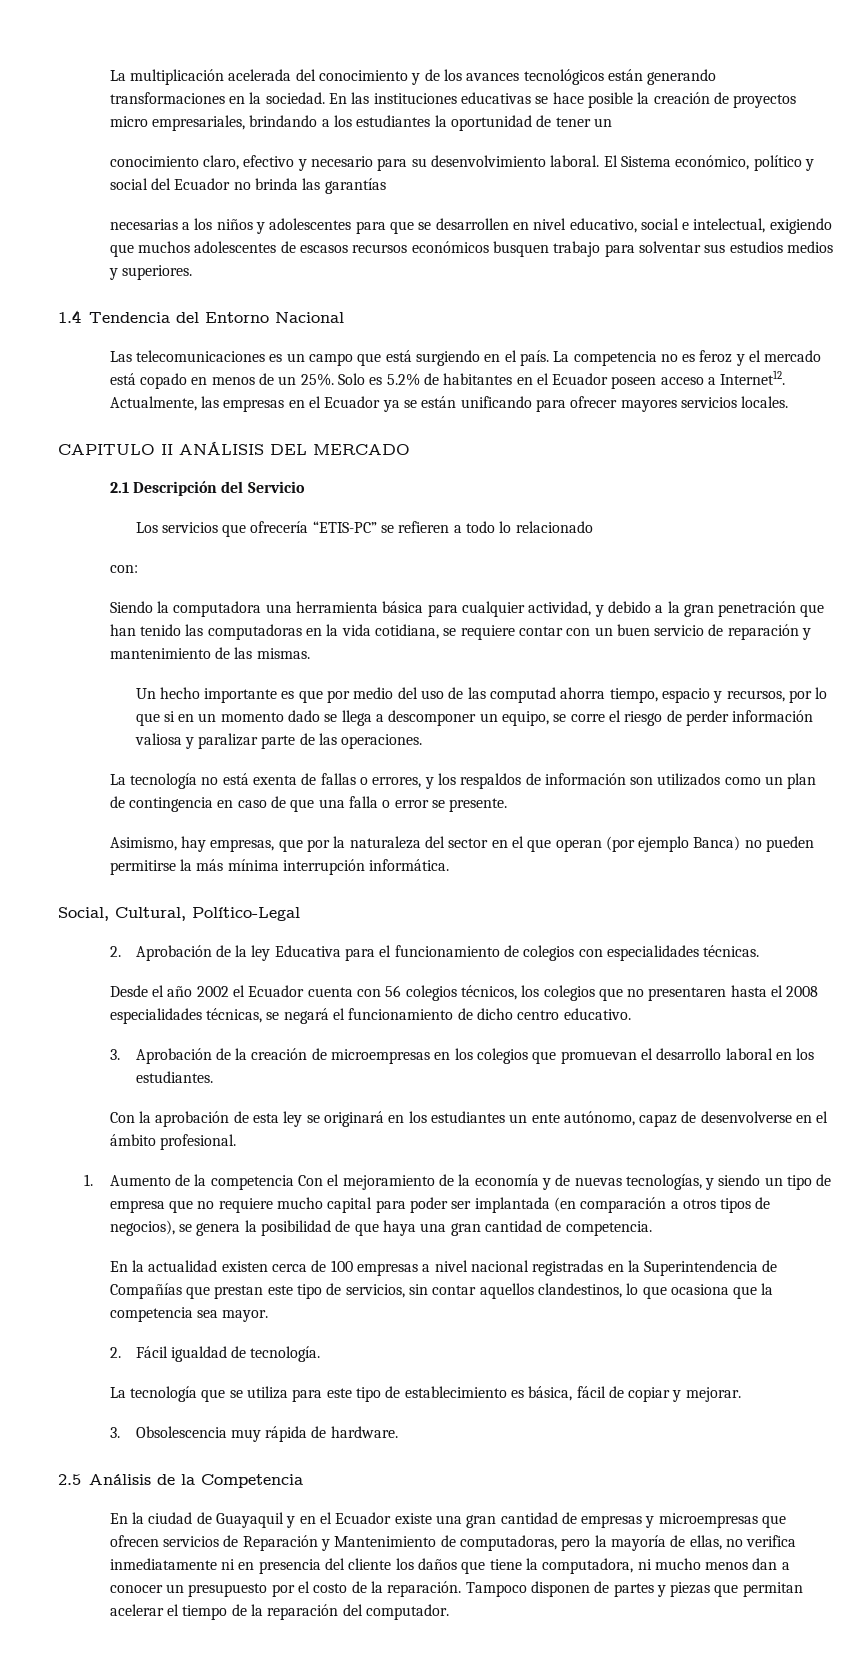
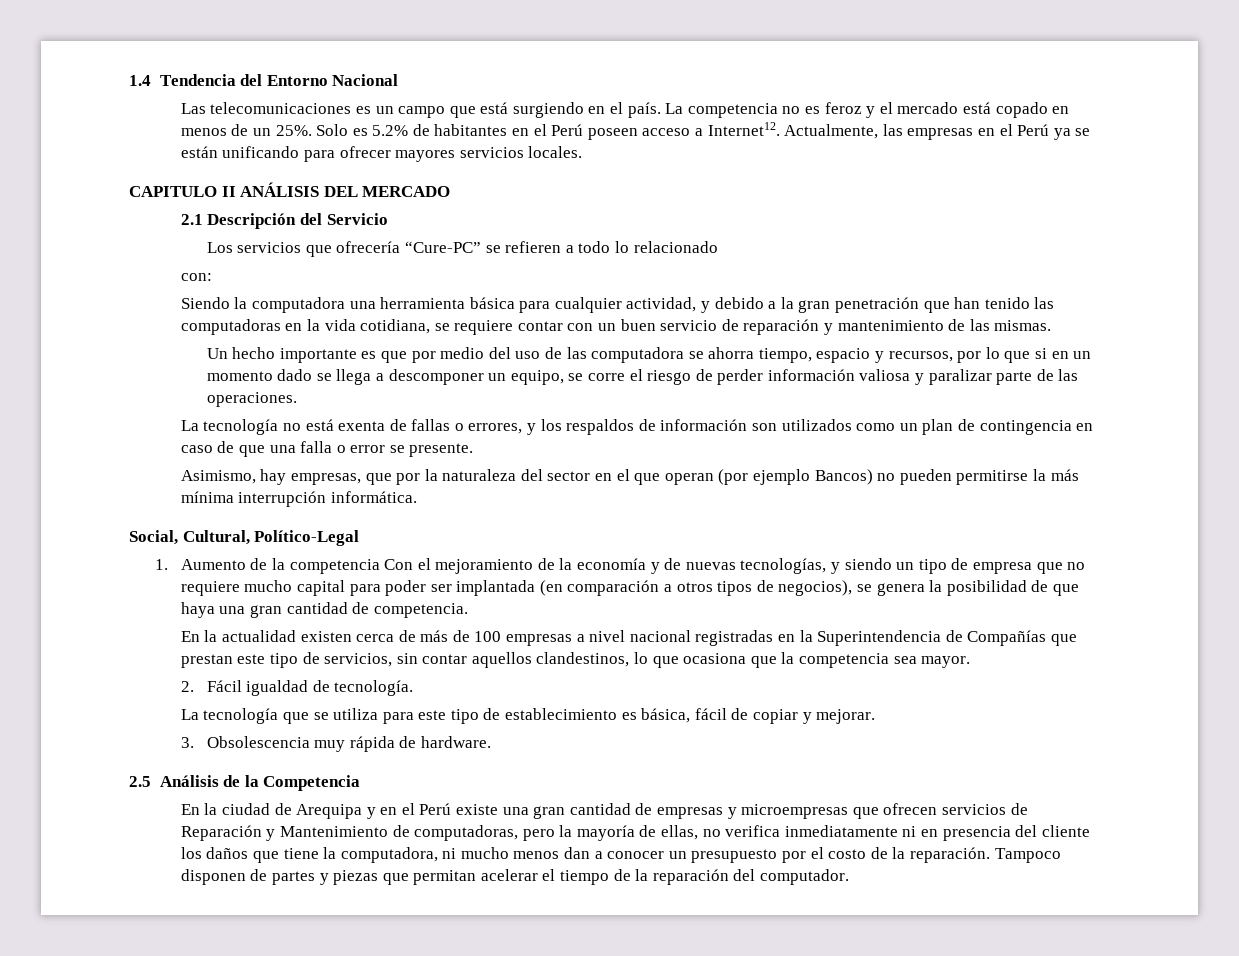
- La multiplicación acelerada del conocimiento y de los avances tecnológicos están generando transformaciones en la sociedad. En las instituciones educativas se hace posible la creación de proyectos micro empresariales, brindando a los estudiantes la oportunidad de tener un
- conocimiento claro, efectivo y necesario para su desenvolvimiento laboral. El Sistema económico, político y social del Ecuador no brinda las garantías
- necesarias a los niños y adolescentes para que se desarrollen en nivel educativo, social e intelectual, exigiendo que muchos adolescentes de escasos recursos económicos busquen trabajo para solventar sus estudios medios y superiores.
- Solo es 5.2% de habitantes en el Ecuador poseen acceso a Internet12.
+ Solo es 5.2% de habitantes en el Perú poseen acceso a Internet12.
- Actualmente, las empresas en el Ecuador ya se están unificando para ofrecer mayores servicios locales.
+ Actualmente, las empresas en el Perú ya se están unificando para ofrecer mayores servicios locales.
- Los servicios que ofrecería “ETIS-PC” se refieren a todo lo relacionado
+ Los servicios que ofrecería “Cure-PC” se refieren a todo lo relacionado
- Un hecho importante es que por medio del uso de las computad ahorra tiempo, espacio y recursos, por lo que si en un momento dado se llega a descomponer un equipo, se corre el riesgo de perder información valiosa y paralizar parte de las operaciones.
+ Un hecho importante es que por medio del uso de las computadora se ahorra tiempo, espacio y recursos, por lo que si en un momento dado se llega a descomponer un equipo, se corre el riesgo de perder información valiosa y paralizar parte de las operaciones.
- Asimismo, hay empresas, que por la naturaleza del sector en el que operan (por ejemplo Banca) no pueden permitirse la más mínima interrupción informática.
+ Asimismo, hay empresas, que por la naturaleza del sector en el que operan (por ejemplo Bancos) no pueden permitirse la más mínima interrupción informática.
- 2. Aprobación de la ley Educativa para el funcionamiento de colegios con especialidades técnicas.
- Desde el año 2002 el Ecuador cuenta con 56 colegios técnicos, los colegios que no presentaren hasta el 2008 especialidades técnicas, se negará el funcionamiento de dicho centro educativo.
- 3. Aprobación de la creación de microempresas en los colegios que promuevan el desarrollo laboral en los estudiantes.
- Con la aprobación de esta ley se originará en los estudiantes un ente autónomo, capaz de desenvolverse en el ámbito profesional.
- En la actualidad existen cerca de 100 empresas a nivel nacional registradas en la Superintendencia de Compañías que prestan este tipo de servicios, sin contar aquellos clandestinos, lo que ocasiona que la competencia sea mayor.
+ En la actualidad existen cerca de más de 100 empresas a nivel nacional registradas en la Superintendencia de Compañías que prestan este tipo de servicios, sin contar aquellos clandestinos, lo que ocasiona que la competencia sea mayor.
- En la ciudad de Guayaquil y en el Ecuador existe una gran cantidad de empresas y microempresas que ofrecen servicios de Reparación y Mantenimiento de computadoras, pero la mayoría de ellas, no verifica inmediatamente ni en presencia del cliente los daños que tiene la computadora, ni mucho menos dan a conocer un presupuesto por el costo de la reparación.
+ En la ciudad de Arequipa y en el Perú existe una gran cantidad de empresas y microempresas que ofrecen servicios de Reparación y Mantenimiento de computadoras, pero la mayoría de ellas, no verifica inmediatamente ni en presencia del cliente los daños que tiene la computadora, ni mucho menos dan a conocer un presupuesto por el costo de la reparación.

